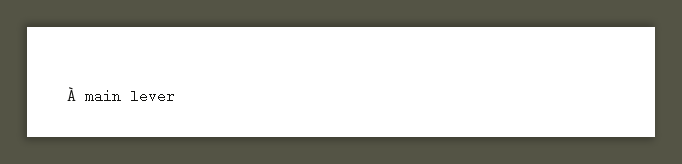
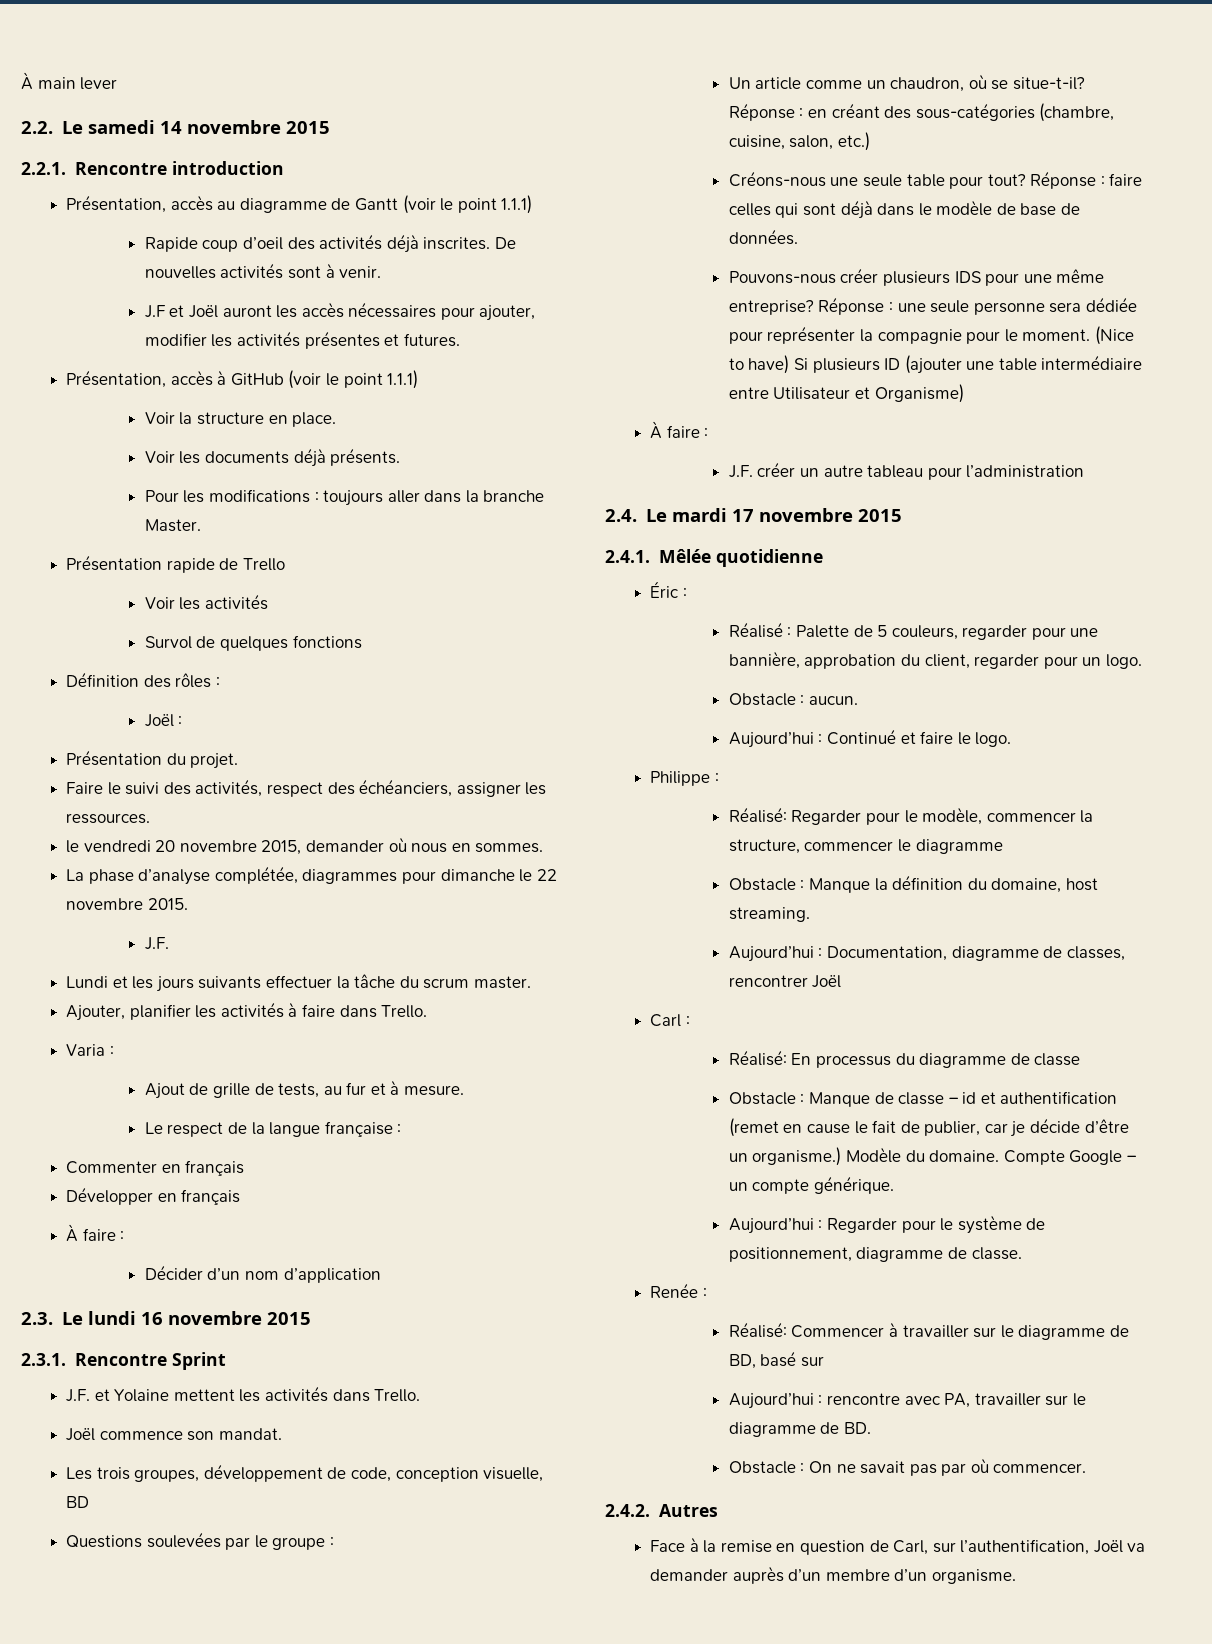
+ 2.2. Le samedi 14 novembre 2015
+ 2.2.1. Rencontre introduction
+ Présentation, accès au diagramme de Gantt (voir le point 1.1.1)
+ Rapide coup d’oeil des activités déjà inscrites. De nouvelles activités sont à venir.
+ J.F et Joël auront les accès nécessaires pour ajouter, modifier les activités présentes et futures.
+ Présentation, accès à GitHub (voir le point 1.1.1)
+ Voir la structure en place.
+ Voir les documents déjà présents.
+ Pour les modifications : toujours aller dans la branche Master.
+ Présentation rapide de Trello
+ Voir les activités
+ Survol de quelques fonctions
+ Définition des rôles :
+ Joël :
+ Présentation du projet.
+ Faire le suivi des activités, respect des échéanciers, assigner les ressources.
+ le vendredi 20 novembre 2015, demander où nous en sommes.
+ La phase d’analyse complétée, diagrammes pour dimanche le 22 novembre 2015.
+ J.F.
+ Lundi et les jours suivants effectuer la tâche du scrum master.
+ Ajouter, planifier les activités à faire dans Trello.
+ Varia :
+ Ajout de grille de tests, au fur et à mesure.
+ Le respect de la langue française :
+ Commenter en français
+ Développer en français
+ À faire :
+ Décider d’un nom d’application
+ 2.3. Le lundi 16 novembre 2015
+ 2.3.1. Rencontre Sprint
+ J.F. et Yolaine mettent les activités dans Trello.
+ Joël commence son mandat.
+ Les trois groupes, développement de code, conception visuelle, BD
+ Questions soulevées par le groupe :
+ Un article comme un chaudron, où se situe-t-il? Réponse : en créant des sous-catégories (chambre, cuisine, salon, etc.)
+ Créons-nous une seule table pour tout? Réponse : faire celles qui sont déjà dans le modèle de base de données.
+ Pouvons-nous créer plusieurs IDS pour une même entreprise? Réponse : une seule personne sera dédiée pour représenter la compagnie pour le moment. (Nice to have) Si plusieurs ID (ajouter une table intermédiaire entre Utilisateur et Organisme)
+ À faire :
+ J.F. créer un autre tableau pour l’administration
+ 2.4. Le mardi 17 novembre 2015
+ 2.4.1. Mêlée quotidienne
+ Éric :
+ Réalisé : Palette de 5 couleurs, regarder pour une bannière, approbation du client, regarder pour un logo.
+ Obstacle : aucun.
+ Aujourd’hui : Continué et faire le logo.
+ Philippe :
+ Réalisé: Regarder pour le modèle, commencer la structure, commencer le diagramme
+ Obstacle : Manque la définition du domaine, host streaming.
+ Aujourd’hui : Documentation, diagramme de classes, rencontrer Joël
+ Carl :
+ Réalisé: En processus du diagramme de classe
+ Obstacle : Manque de classe – id et authentification (remet en cause le fait de publier, car je décide d’être un organisme.) Modèle du domaine. Compte Google – un compte générique.
+ Aujourd’hui : Regarder pour le système de positionnement, diagramme de classe.
+ Renée :
+ Réalisé: Commencer à travailler sur le diagramme de BD, basé sur
+ Aujourd’hui : rencontre avec PA, travailler sur le diagramme de BD.
+ Obstacle : On ne savait pas par où commencer.
+ 2.4.2. Autres
+ Face à la remise en question de Carl, sur l’authentification, Joël va demander auprès d’un membre d’un organisme.

